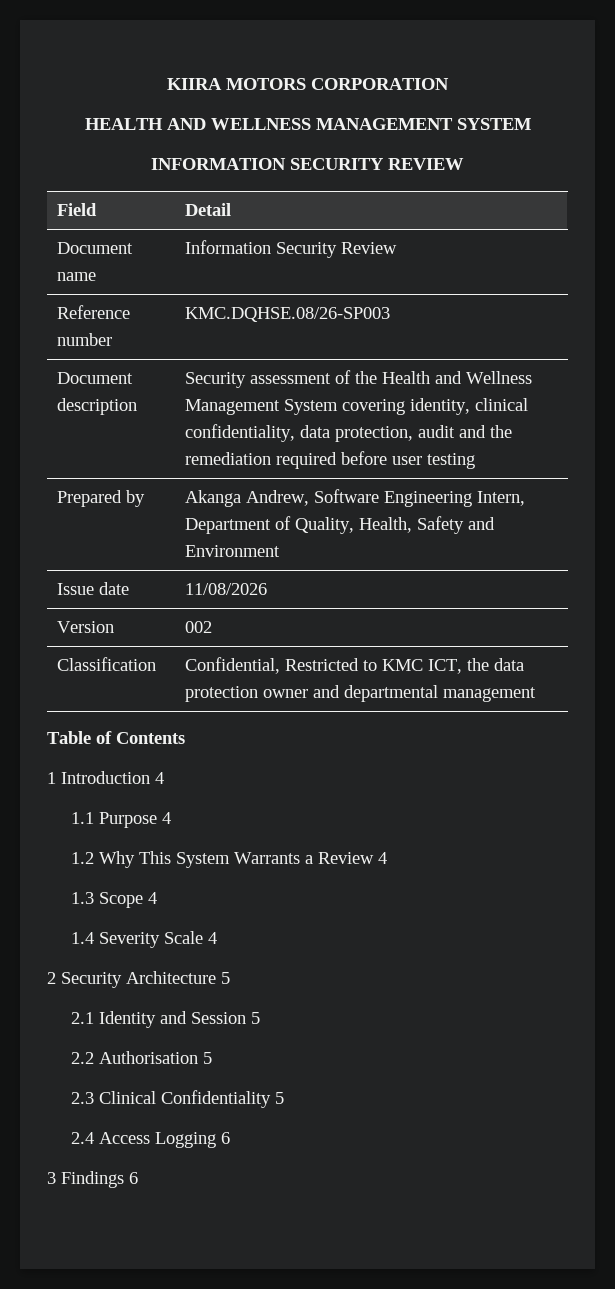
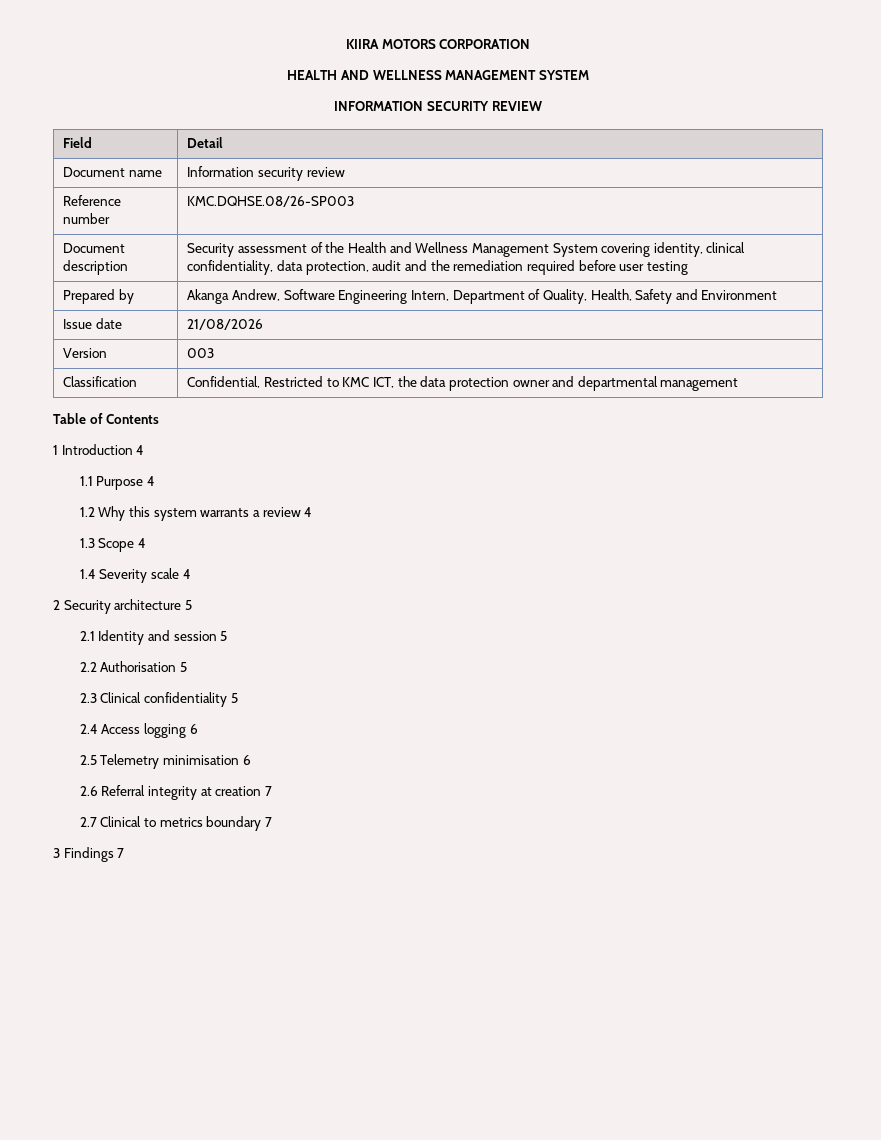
- Document name | Information Security Review
+ Document name | Information security review
- Issue date | 11/08/2026
+ Issue date | 21/08/2026
- Version | 002
+ Version | 003
- 1.2 Why This System Warrants a Review 4
+ 1.2 Why this system warrants a review 4
- 1.4 Severity Scale 4
+ 1.4 Severity scale 4
- 2 Security Architecture 5
+ 2 Security architecture 5
- 2.1 Identity and Session 5
+ 2.1 Identity and session 5
- 2.3 Clinical Confidentiality 5
+ 2.3 Clinical confidentiality 5
- 2.4 Access Logging 6
+ 2.4 Access logging 6
+ 2.5 Telemetry minimisation 6
+ 2.6 Referral integrity at creation 7
+ 2.7 Clinical to metrics boundary 7
- 3 Findings 6
+ 3 Findings 7

